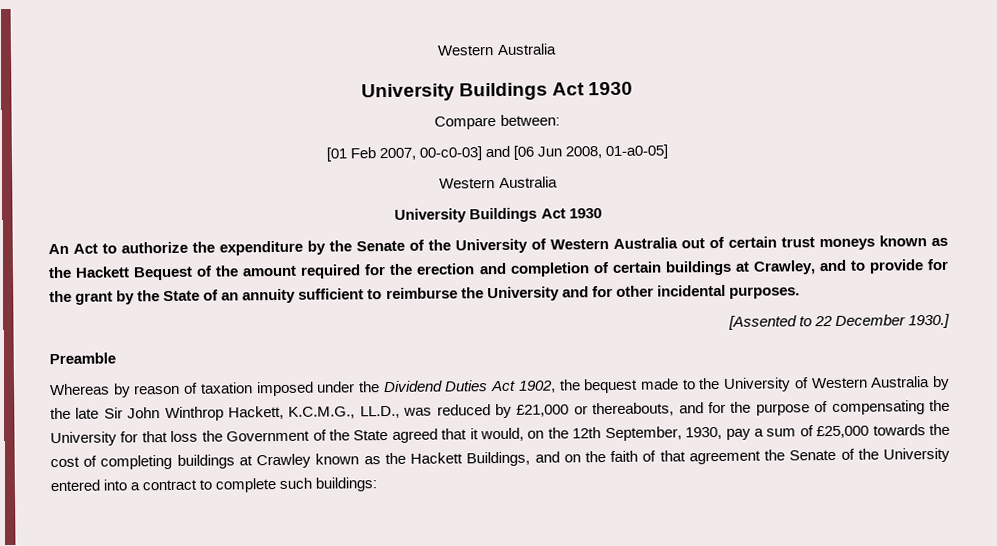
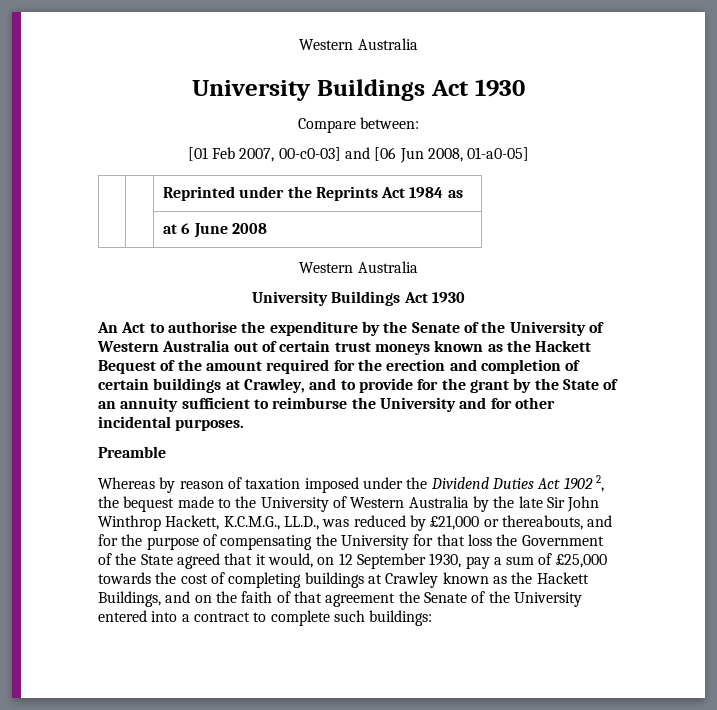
+ | | Reprinted under the Reprints Act 1984 as
+ | | at 6 June 2008
- An Act to authorize the expenditure by the Senate of the University of Western Australia out of certain trust moneys known as the Hackett Bequest of the amount required for the erection and completion of certain buildings at Crawley, and to provide for the grant by the State of an annuity sufficient to reimburse the University and for other incidental purposes.
+ An Act to authorise the expenditure by the Senate of the University of Western Australia out of certain trust moneys known as the Hackett Bequest of the amount required for the erection and completion of certain buildings at Crawley, and to provide for the grant by the State of an annuity sufficient to reimburse the University and for other incidental purposes.
- [Assented to 22 December 1930.]
- Whereas by reason of taxation imposed under the Dividend Duties Act 1902, the bequest made to the University of Western Australia by the late Sir John Winthrop Hackett, K.C.M.G., LL.D., was reduced by £21,000 or thereabouts, and for the purpose of compensating the University for that loss the Government of the State agreed that it would, on the 12th September, 1930, pay a sum of £25,000 towards the cost of completing buildings at Crawley known as the Hackett Buildings, and on the faith of that agreement the Senate of the University entered into a contract to complete such buildings:
+ Whereas by reason of taxation imposed under the Dividend Duties Act 1902 2, the bequest made to the University of Western Australia by the late Sir John Winthrop Hackett, K.C.M.G., LL.D., was reduced by £21,000 or thereabouts, and for the purpose of compensating the University for that loss the Government of the State agreed that it would, on 12 September 1930, pay a sum of £25,000 towards the cost of completing buildings at Crawley known as the Hackett Buildings, and on the faith of that agreement the Senate of the University entered into a contract to complete such buildings:

